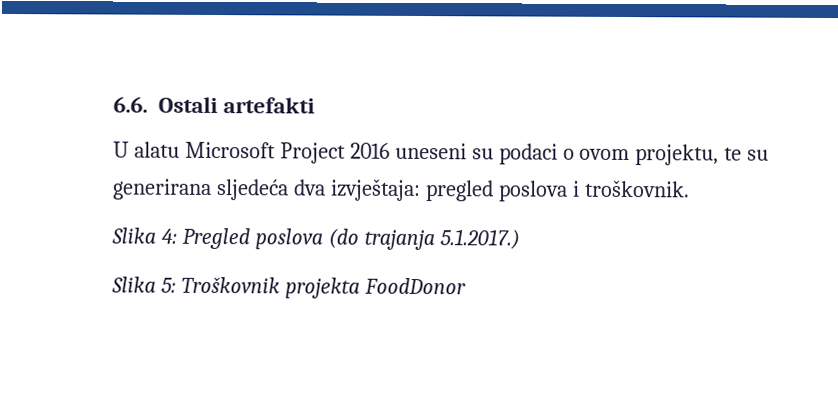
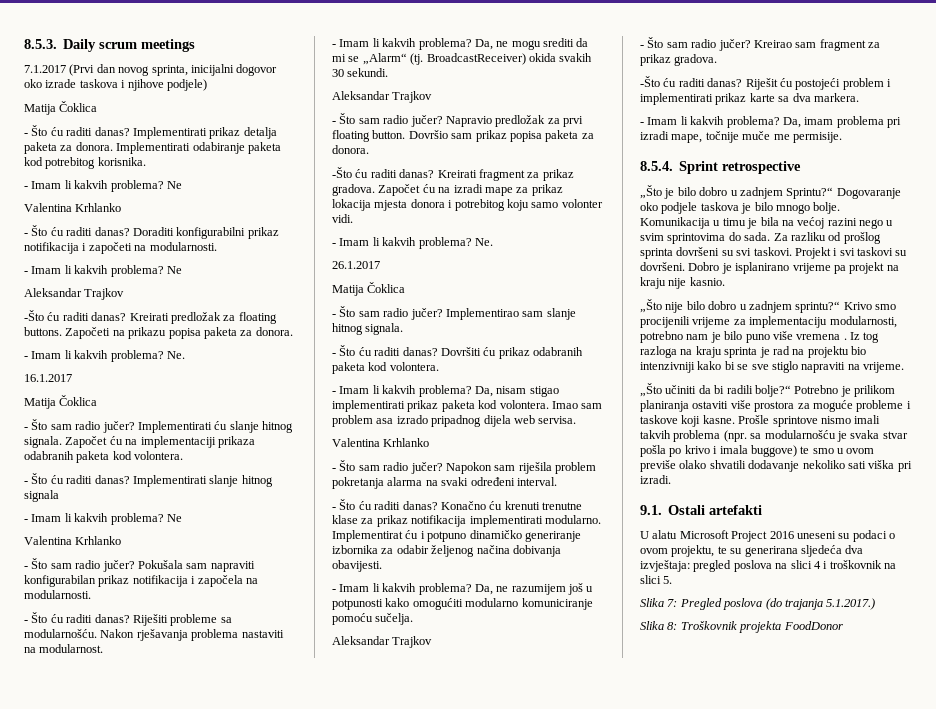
- 6.6. Ostali artefakti
+ 8.5.3. Daily scrum meetings
+ 7.1.2017 (Prvi dan novog sprinta, inicijalni dogovor oko izrade taskova i njihove podjele)
+ Matija Čoklica
+ - Što ću raditi danas? Implementirati prikaz detalja paketa za donora. Implementirati odabiranje paketa kod potrebitog korisnika.
+ - Imam li kakvih problema? Ne
+ Valentina Krhlanko
+ - Što ću raditi danas? Doraditi konfigurabilni prikaz notifikacija i započeti na modularnosti.
+ - Imam li kakvih problema? Ne
+ Aleksandar Trajkov
+ -Što ću raditi danas? Kreirati predložak za floating buttons. Započeti na prikazu popisa paketa za donora.
+ - Imam li kakvih problema? Ne.
+ 16.1.2017
+ Matija Čoklica
+ - Što sam radio jučer? Implementirati ću slanje hitnog signala. Započet ću na implementaciji prikaza odabranih paketa kod volontera.
+ - Što ću raditi danas? Implementirati slanje hitnog signala
+ - Imam li kakvih problema? Ne
+ Valentina Krhlanko
+ - Što sam radio jučer? Pokušala sam napraviti konfigurabilan prikaz notifikacija i započela na modularnosti.
+ - Što ću raditi danas? Riješiti probleme sa modularnošću. Nakon rješavanja problema nastaviti na modularnost.
+ - Imam li kakvih problema? Da, ne mogu srediti da mi se „Alarm“ (tj. BroadcastReceiver) okida svakih 30 sekundi.
+ Aleksandar Trajkov
+ - Što sam radio jučer? Napravio predložak za prvi floating button. Dovršio sam prikaz popisa paketa za donora.
+ -Što ću raditi danas? Kreirati fragment za prikaz gradova. Započet ću na izradi mape za prikaz lokacija mjesta donora i potrebitog koju samo volonter vidi.
+ - Imam li kakvih problema? Ne.
+ 26.1.2017
+ Matija Čoklica
+ - Što sam radio jučer? Implementirao sam slanje hitnog signala.
+ - Što ću raditi danas? Dovršiti ću prikaz odabranih paketa kod volontera.
+ - Imam li kakvih problema? Da, nisam stigao implementirati prikaz paketa kod volontera. Imao sam problem asa izrado pripadnog dijela web servisa.
+ Valentina Krhlanko
+ - Što sam radio jučer? Napokon sam riješila problem pokretanja alarma na svaki određeni interval.
+ - Što ću raditi danas? Konačno ću krenuti trenutne klase za prikaz notifikacija implementirati modularno. Implementirat ću i potpuno dinamičko generiranje izbornika za odabir željenog načina dobivanja obavijesti.
+ - Imam li kakvih problema? Da, ne razumijem još u potpunosti kako omogućiti modularno komuniciranje pomoću sučelja.
+ Aleksandar Trajkov
+ - Što sam radio jučer? Kreirao sam fragment za prikaz gradova.
+ -Što ću raditi danas? Riješit ću postojeći problem i implementirati prikaz karte sa dva markera.
+ - Imam li kakvih problema? Da, imam problema pri izradi mape, točnije muče me permisije.
+ 8.5.4. Sprint retrospective
+ „Što je bilo dobro u zadnjem Sprintu?“ Dogovaranje oko podjele taskova je bilo mnogo bolje. Komunikacija u timu je bila na većoj razini nego u svim sprintovima do sada. Za razliku od prošlog sprinta dovršeni su svi taskovi. Projekt i svi taskovi su dovršeni. Dobro je isplanirano vrijeme pa projekt na kraju nije kasnio.
+ „Što nije bilo dobro u zadnjem sprintu?“ Krivo smo procijenili vrijeme za implementaciju modularnosti, potrebno nam je bilo puno više vremena . Iz tog razloga na kraju sprinta je rad na projektu bio intenzivniji kako bi se sve stiglo napraviti na vrijeme.
+ „Što učiniti da bi radili bolje?“ Potrebno je prilikom planiranja ostaviti više prostora za moguće probleme i taskove koji kasne. Prošle sprintove nismo imali takvih problema (npr. sa modularnošću je svaka stvar pošla po krivo i imala buggove) te smo u ovom previše olako shvatili dodavanje nekoliko sati viška pri izradi.
+ 9.1. Ostali artefakti
- U alatu Microsoft Project 2016 uneseni su podaci o ovom projektu, te su generirana sljedeća dva izvještaja: pregled poslova i troškovnik.
- Slika 4: Pregled poslova (do trajanja 5.1.2017.)
+ U alatu Microsoft Project 2016 uneseni su podaci o ovom projektu, te su generirana sljedeća dva izvještaja: pregled poslova na slici 4 i troškovnik na slici 5.
+ Slika 7: Pregled poslova (do trajanja 5.1.2017.)
- Slika 5: Troškovnik projekta FoodDonor
+ Slika 8: Troškovnik projekta FoodDonor

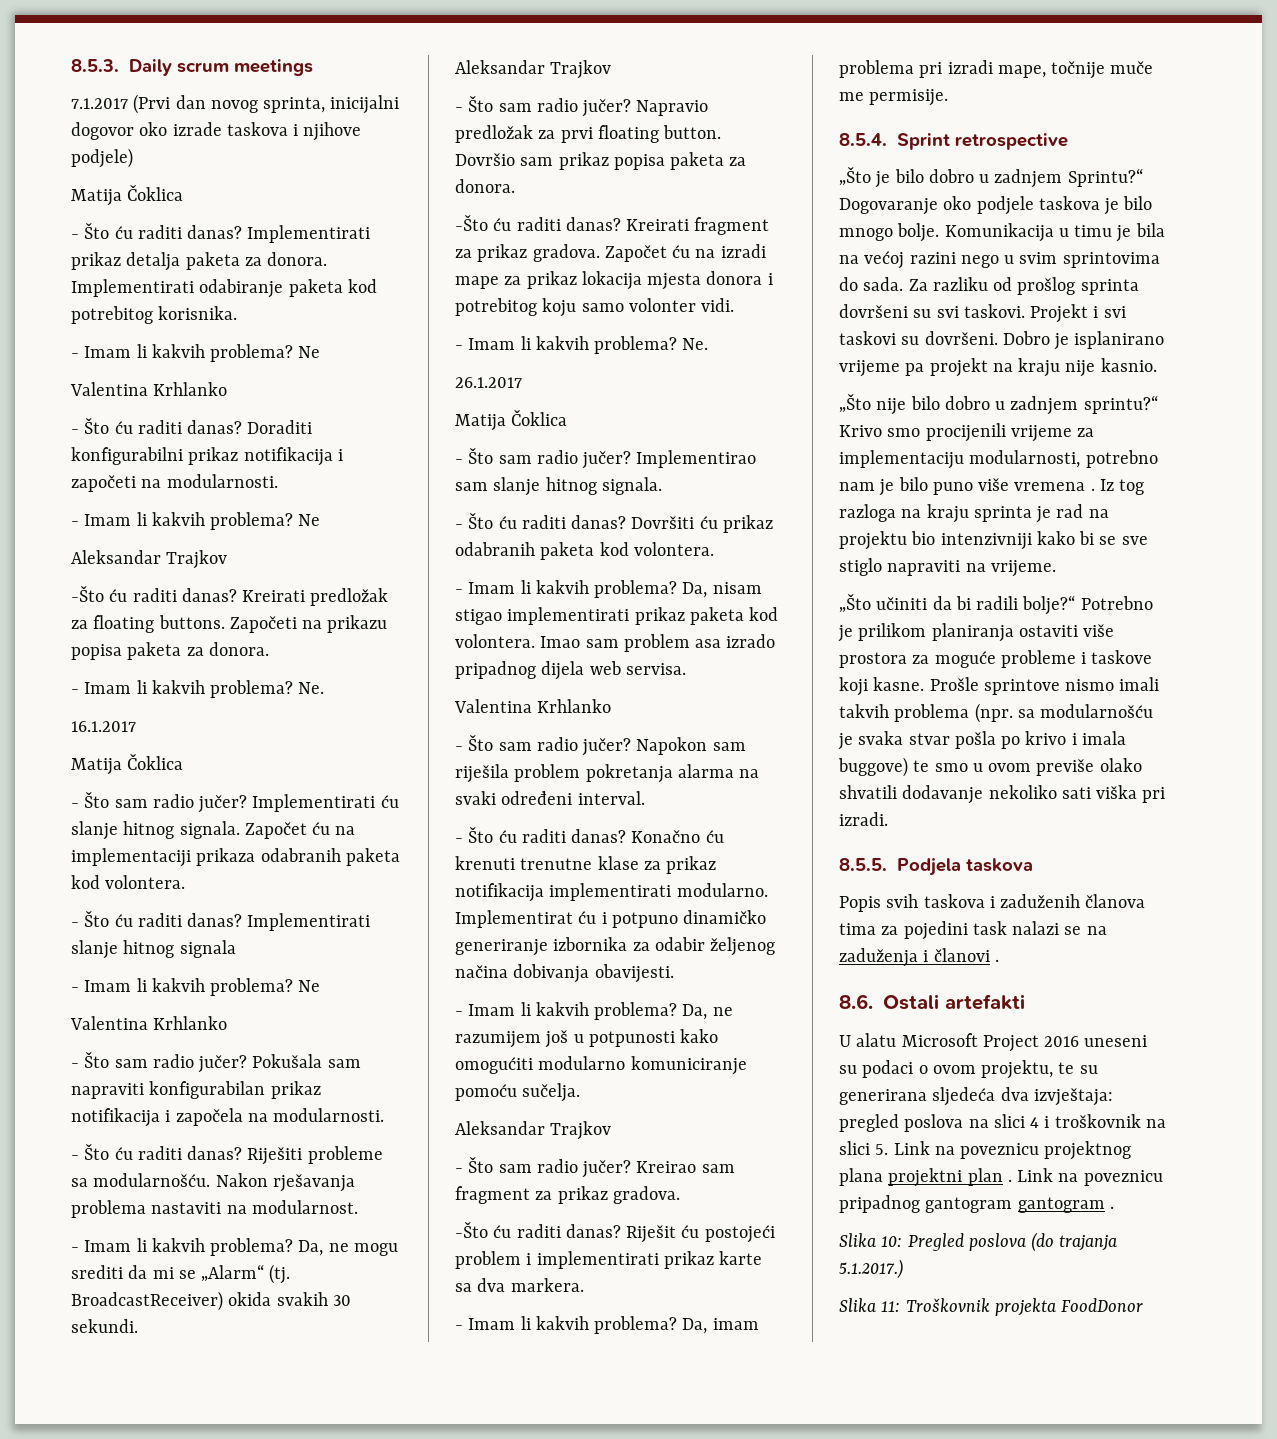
- 9.1. Ostali artefakti
+ 8.5.5. Podjela taskova
+ Popis svih taskova i zaduženih članova tima za pojedini task nalazi se na zaduženja i članovi .
+ 8.6. Ostali artefakti
- U alatu Microsoft Project 2016 uneseni su podaci o ovom projektu, te su generirana sljedeća dva izvještaja: pregled poslova na slici 4 i troškovnik na slici 5.
- Slika 7: Pregled poslova (do trajanja 5.1.2017.)
+ U alatu Microsoft Project 2016 uneseni su podaci o ovom projektu, te su generirana sljedeća dva izvještaja: pregled poslova na slici 4 i troškovnik na slici 5. Link na poveznicu projektnog plana projektni plan . Link na poveznicu pripadnog gantogram gantogram .
+ Slika 10: Pregled poslova (do trajanja 5.1.2017.)
- Slika 8: Troškovnik projekta FoodDonor
+ Slika 11: Troškovnik projekta FoodDonor

